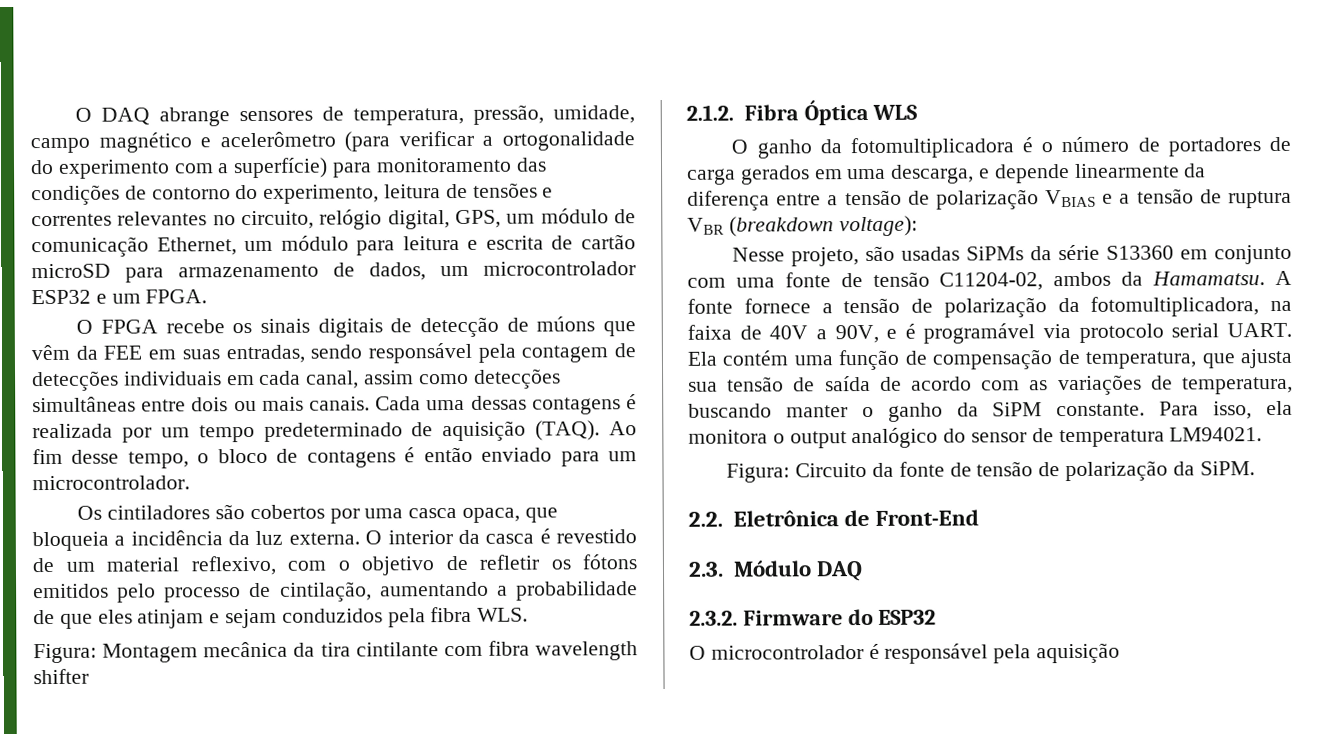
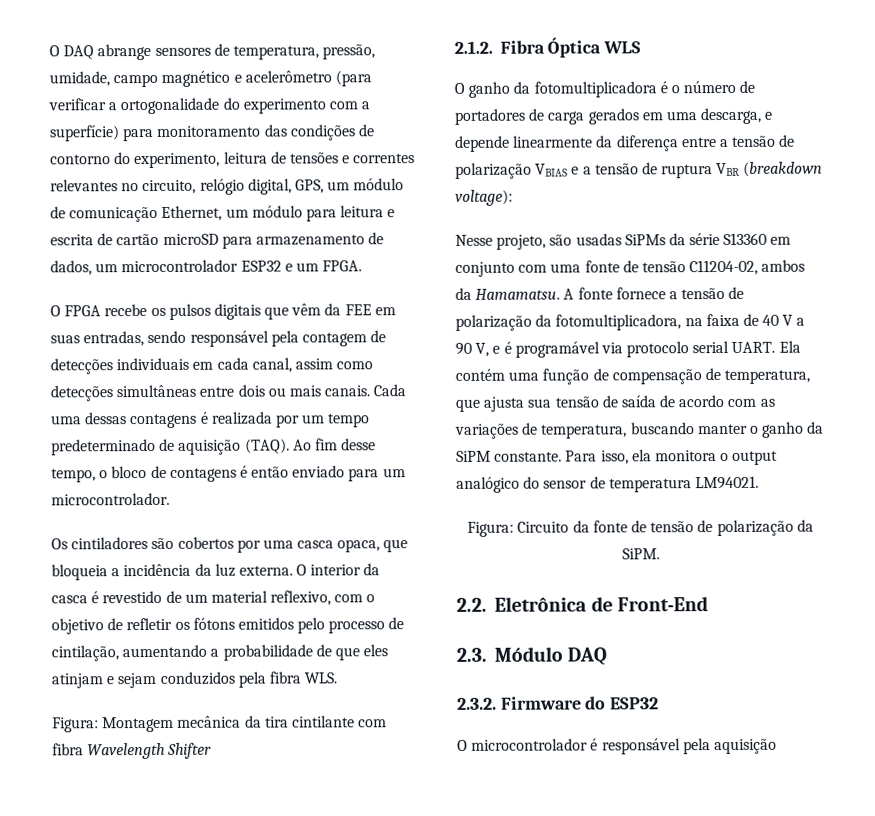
- O FPGA recebe os sinais digitais de detecção de múons que vêm da FEE em suas entradas, sendo responsável pela contagem de detecções individuais em cada canal, assim como detecções simultâneas entre dois ou mais canais.
+ O FPGA recebe os pulsos digitais que vêm da FEE em suas entradas, sendo responsável pela contagem de detecções individuais em cada canal, assim como detecções simultâneas entre dois ou mais canais.
- Figura: Montagem mecânica da tira cintilante com fibra wavelength shifter
+ Figura: Montagem mecânica da tira cintilante com fibra Wavelength Shifter
- A fonte fornece a tensão de polarização da fotomultiplicadora, na faixa de 40V a 90V, e é programável via protocolo serial UART.
+ A fonte fornece a tensão de polarização da fotomultiplicadora, na faixa de 40 V a 90 V, e é programável via protocolo serial UART.

